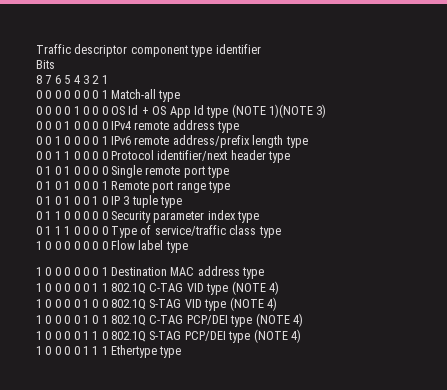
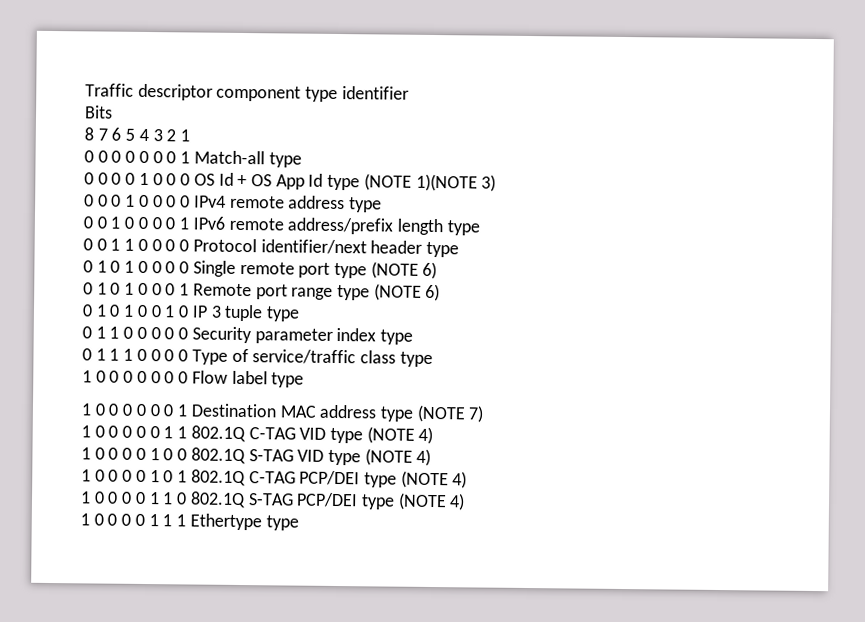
- 0 1 0 1 0 0 0 0 Single remote port type
+ 0 1 0 1 0 0 0 0 Single remote port type (NOTE 6)
- 0 1 0 1 0 0 0 1 Remote port range type
+ 0 1 0 1 0 0 0 1 Remote port range type (NOTE 6)
- 1 0 0 0 0 0 0 1 Destination MAC address type
+ 1 0 0 0 0 0 0 1 Destination MAC address type (NOTE 7)

